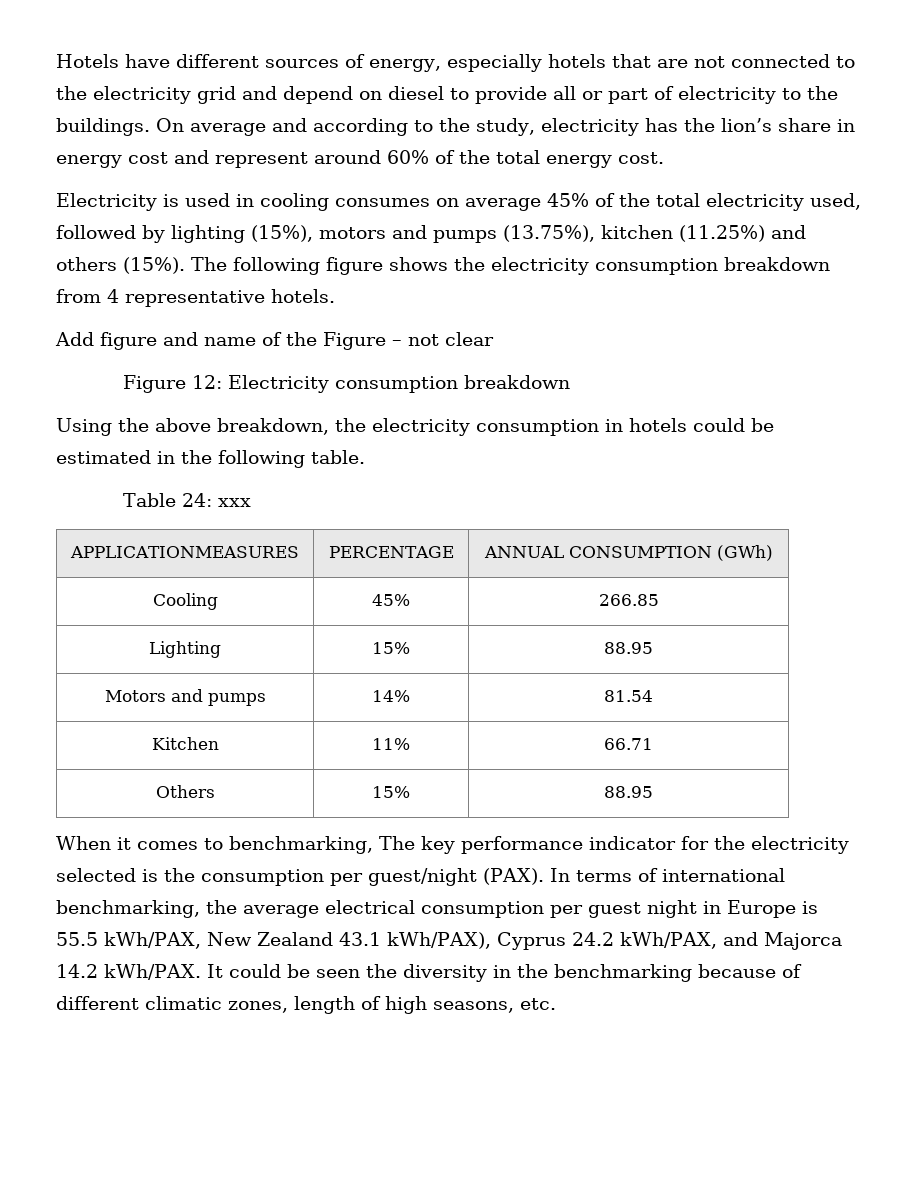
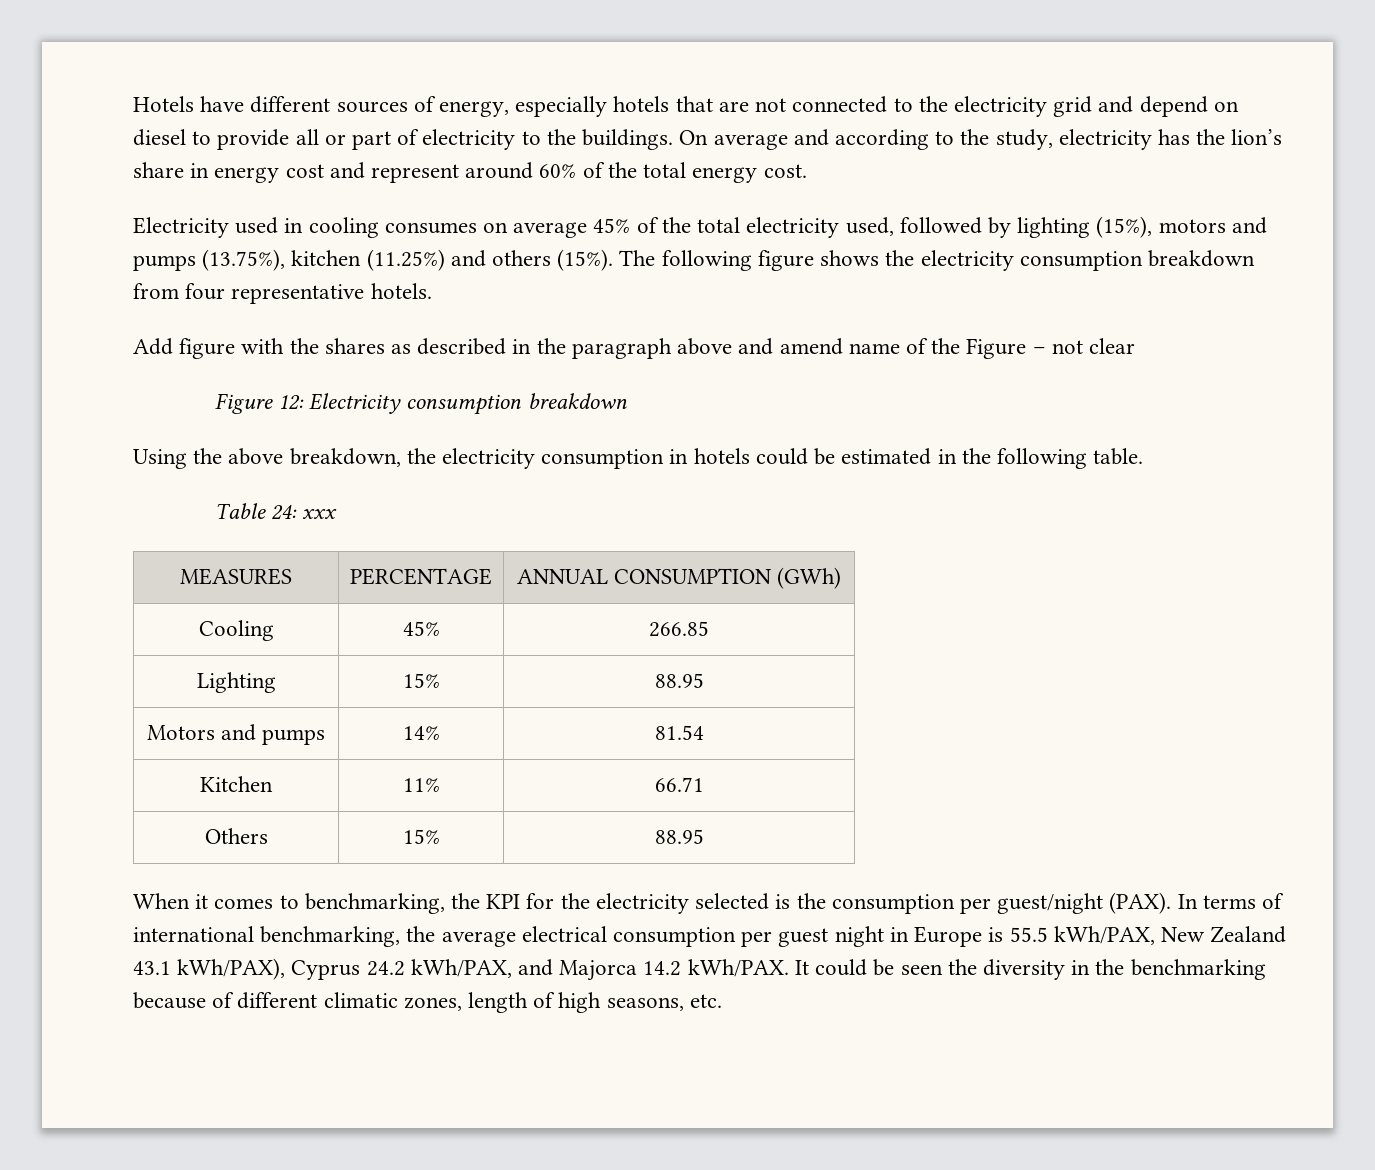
- Electricity is used in cooling consumes on average 45% of the total electricity used, followed by lighting (15%), motors and pumps (13.75%), kitchen (11.25%) and others (15%).
+ Electricity used in cooling consumes on average 45% of the total electricity used, followed by lighting (15%), motors and pumps (13.75%), kitchen (11.25%) and others (15%).
- The following figure shows the electricity consumption breakdown from 4 representative hotels.
+ The following figure shows the electricity consumption breakdown from four representative hotels.
- Add figure and name of the Figure – not clear
+ Add figure with the shares as described in the paragraph above and amend name of the Figure – not clear
- APPLICATIONMEASURES | PERCENTAGE | ANNUAL CONSUMPTION (GWh)
+ MEASURES | PERCENTAGE | ANNUAL CONSUMPTION (GWh)
- When it comes to benchmarking, The key performance indicator for the electricity selected is the consumption per guest/night (PAX).
+ When it comes to benchmarking, the KPI for the electricity selected is the consumption per guest/night (PAX).

